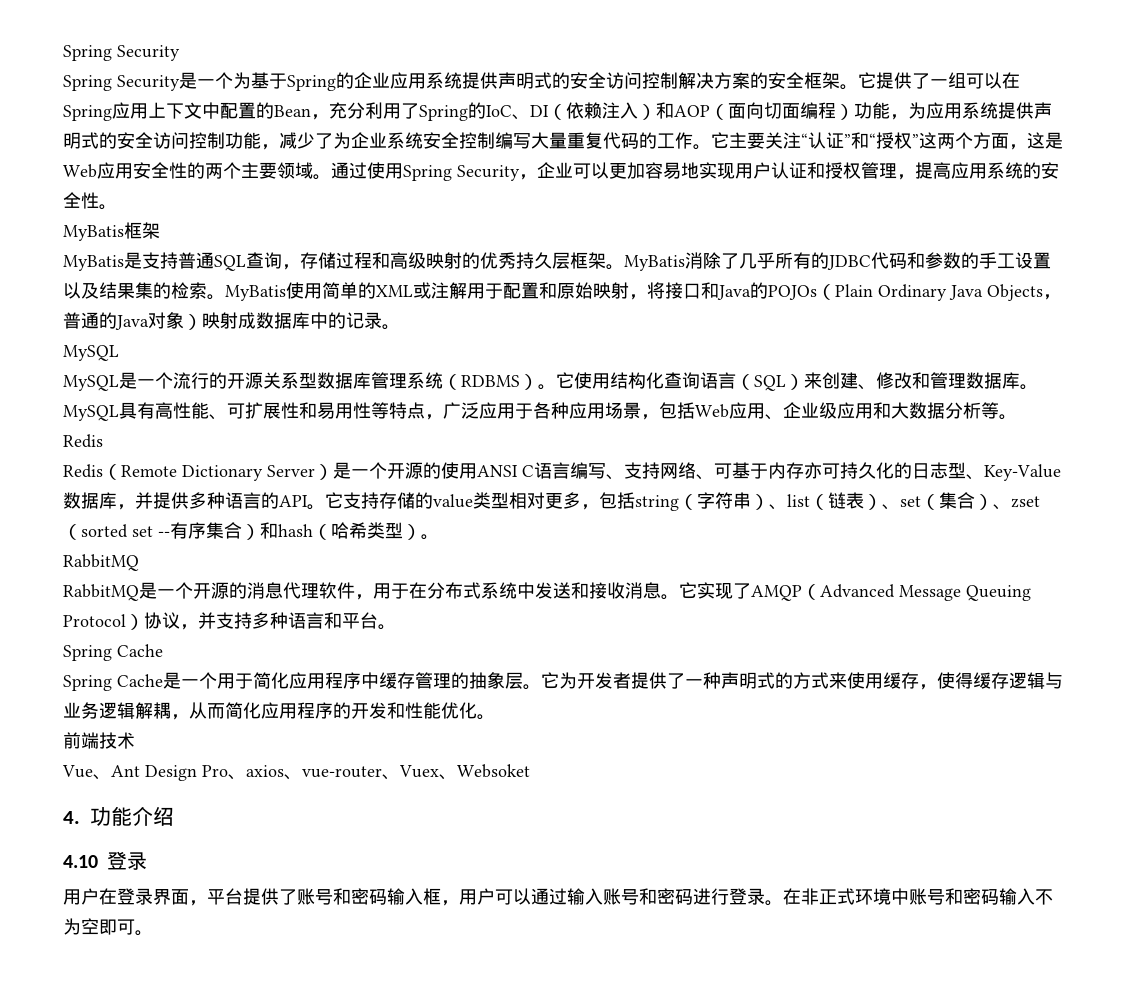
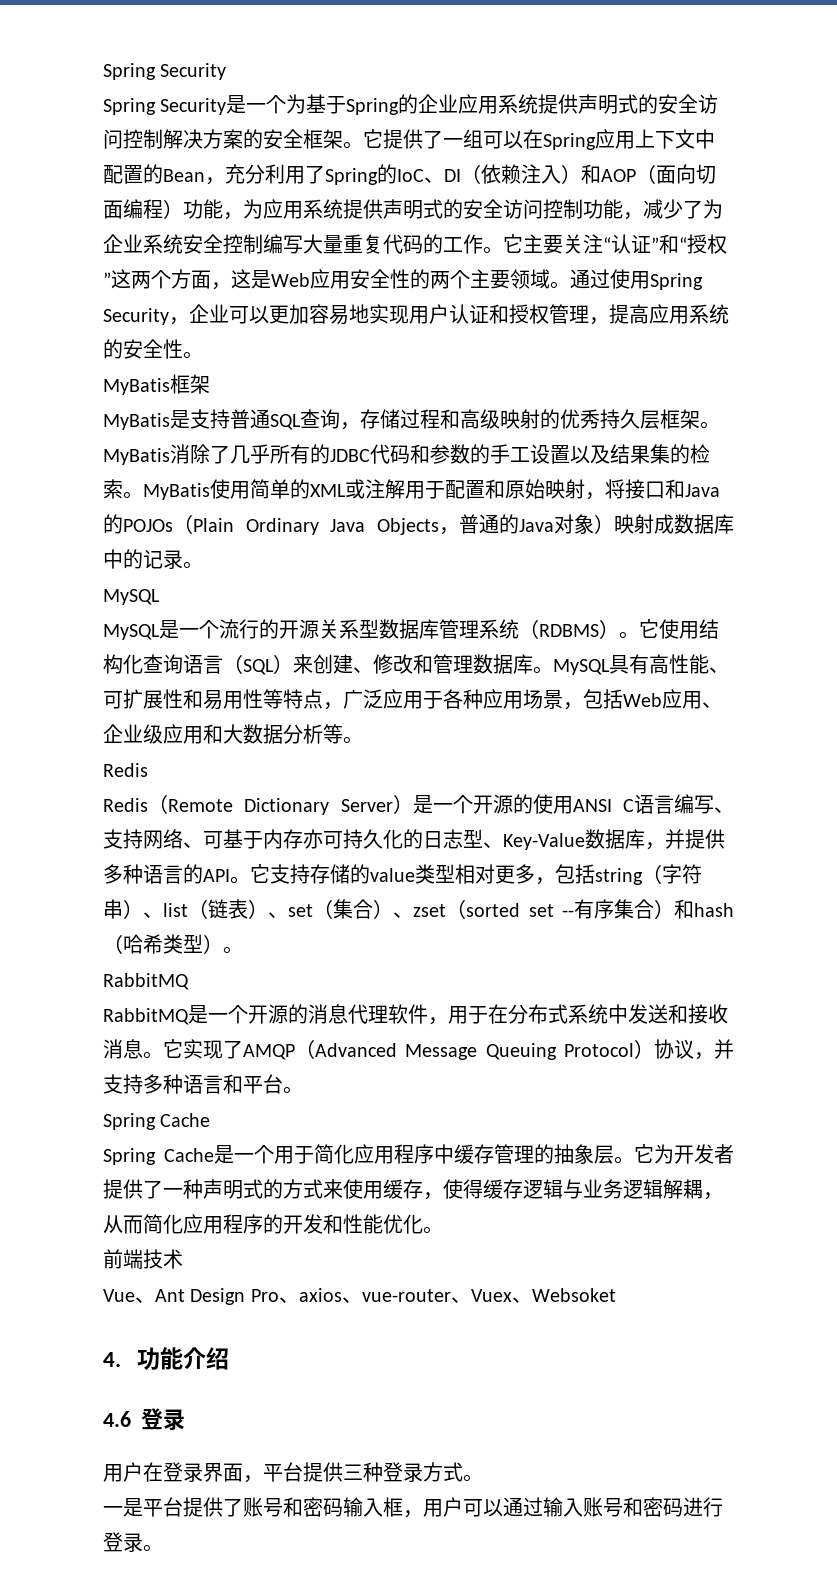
- 4.10登录
+ 4.6登录
- 用户在登录界面，平台提供了账号和密码输入框，用户可以通过输入账号和密码进行登录。在非正式环境中账号和密码输入不为空即可。
+ 用户在登录界面，平台提供三种登录方式。
+ 一是平台提供了账号和密码输入框，用户可以通过输入账号和密码进行登录。

